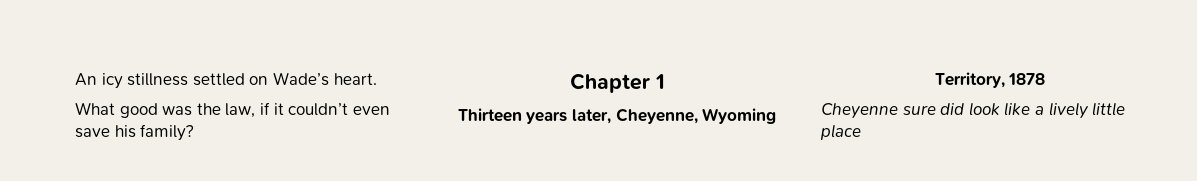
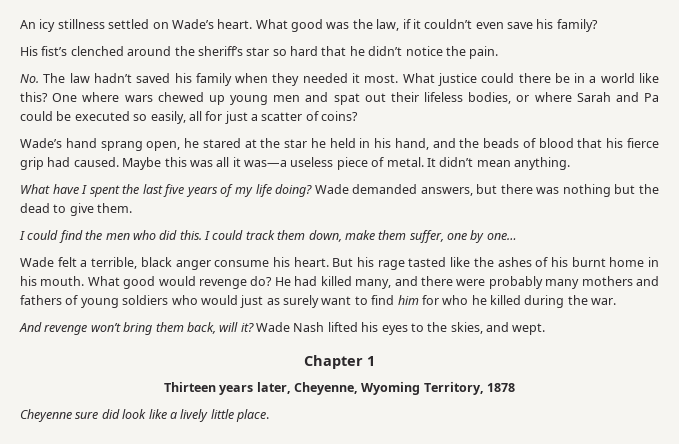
- An icy stillness settled on Wade’s heart.
- What good was the law, if it couldn’t even save his family?
+ An icy stillness settled on Wade’s heart. What good was the law, if it couldn’t even save his family?
+ His fist’s clenched around the sheriff’s star so hard that he didn’t notice the pain.
+ No. The law hadn’t saved his family when they needed it most. What justice could there be in a world like this? One where wars chewed up young men and spat out their lifeless bodies, or where Sarah and Pa could be executed so easily, all for just a scatter of coins?
+ Wade’s hand sprang open, he stared at the star he held in his hand, and the beads of blood that his fierce grip had caused. Maybe this was all it was—a useless piece of metal. It didn’t mean anything.
+ What have I spent the last five years of my life doing? Wade demanded answers, but there was nothing but the dead to give them.
+ I could find the men who did this. I could track them down, make them suffer, one by one…
+ Wade felt a terrible, black anger consume his heart. But his rage tasted like the ashes of his burnt home in his mouth. What good would revenge do? He had killed many, and there were probably many mothers and fathers of young soldiers who would just as surely want to find him for who he killed during the war.
+ And revenge won’t bring them back, will it? Wade Nash lifted his eyes to the skies, and wept.
- Cheyenne sure did look like a lively little place
+ Cheyenne sure did look like a lively little place.

